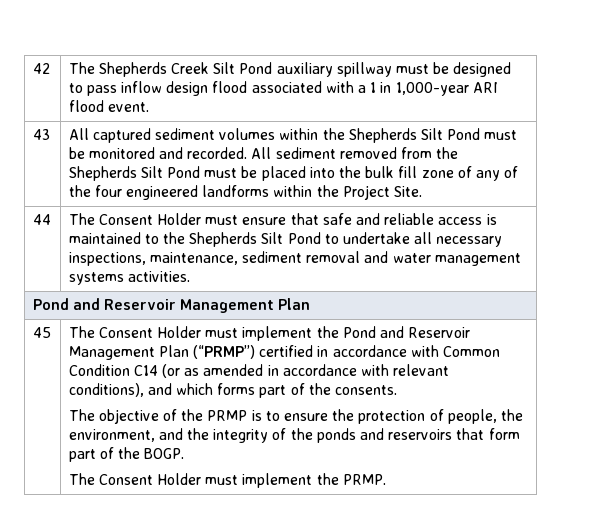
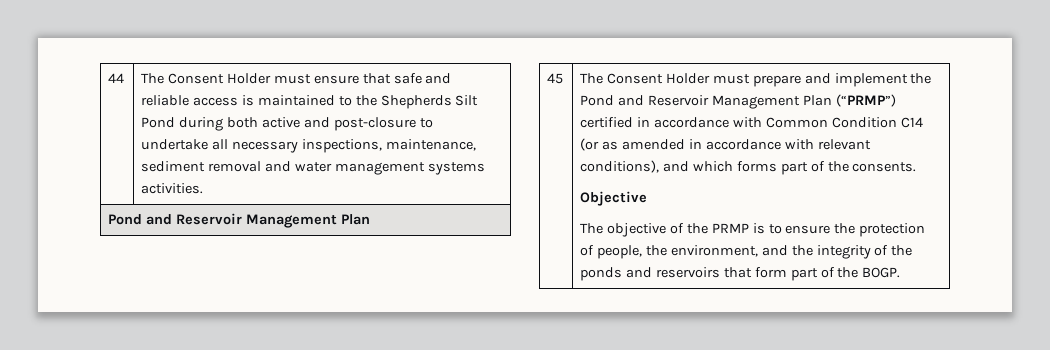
- 42 | The Shepherds Creek Silt Pond auxiliary spillway must be designed to pass inflow design flood associated with a 1 in 1,000-year ARI flood event.
- 43 | All captured sediment volumes within the Shepherds Silt Pond must be monitored and recorded. All sediment removed from the Shepherds Silt Pond must be placed into the bulk fill zone of any of the four engineered landforms within the Project Site.
- 44 | The Consent Holder must ensure that safe and reliable access is maintained to the Shepherds Silt Pond to undertake all necessary inspections, maintenance, sediment removal and water management systems activities.
+ 44 | The Consent Holder must ensure that safe and reliable access is maintained to the Shepherds Silt Pond during both active and post-closure to undertake all necessary inspections, maintenance, sediment removal and water management systems activities.
- The Consent Holder must implement the Pond and Reservoir Management Plan (“PRMP”) certified in accordance with Common Condition C14 (or as amended in accordance with relevant conditions), and which forms part of the consents.
+ The Consent Holder must prepare and implement the Pond and Reservoir Management Plan (“PRMP”) certified in accordance with Common Condition C14 (or as amended in accordance with relevant conditions), and which forms part of the consents.
+ Objective
- The Consent Holder must implement the PRMP.

